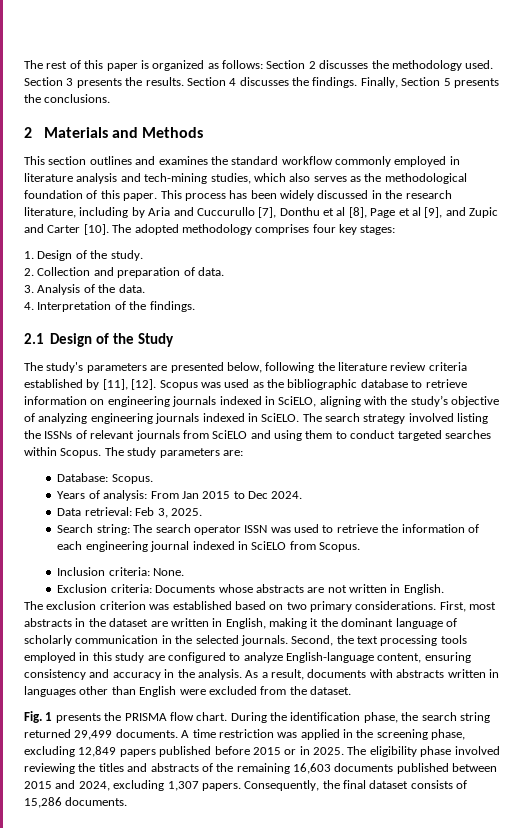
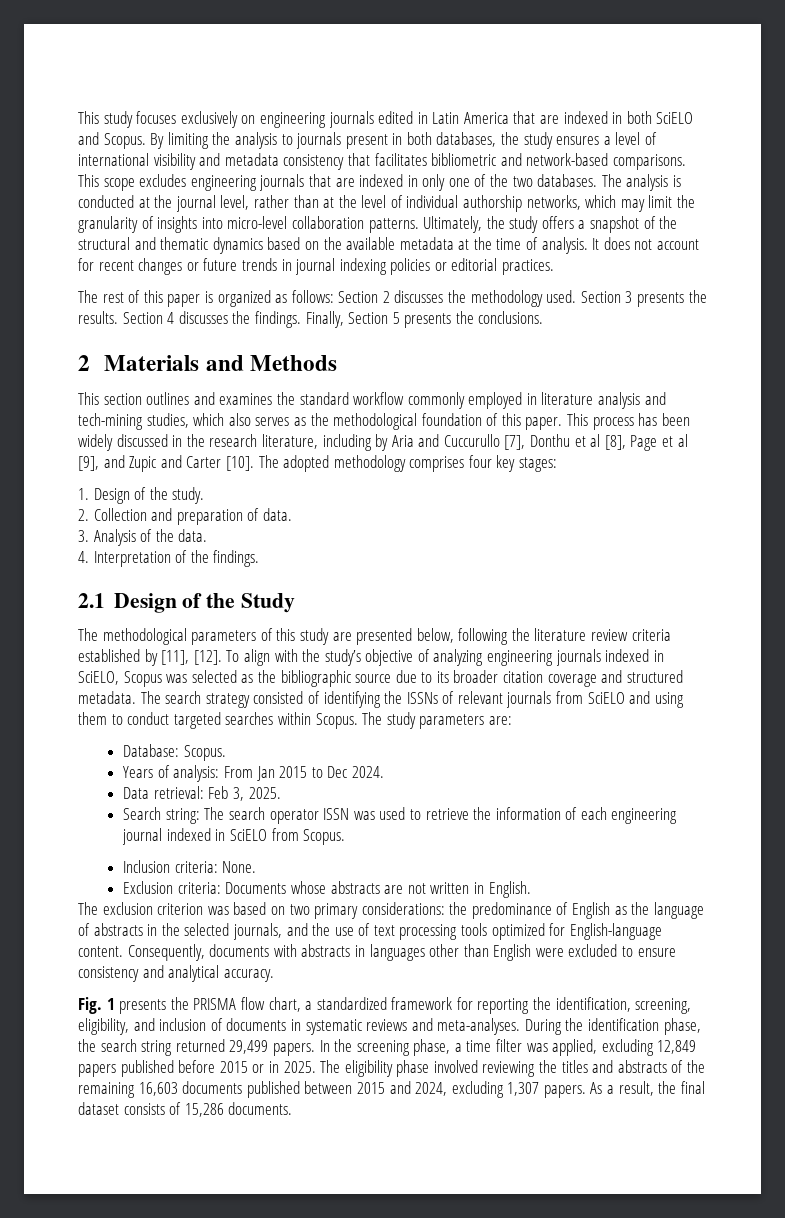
+ This study focuses exclusively on engineering journals edited in Latin America that are indexed in both SciELO and Scopus. By limiting the analysis to journals present in both databases, the study ensures a level of international visibility and metadata consistency that facilitates bibliometric and network-based comparisons. This scope excludes engineering journals that are indexed in only one of the two databases. The analysis is conducted at the journal level, rather than at the level of individual authorship networks, which may limit the granularity of insights into micro-level collaboration patterns. Ultimately, the study offers a snapshot of the structural and thematic dynamics based on the available metadata at the time of analysis. It does not account for recent changes or future trends in journal indexing policies or editorial practices.
- The study's parameters are presented below, following the literature review criteria established by [11], [12].
+ The methodological parameters of this study are presented below, following the literature review criteria established by [11], [12].
- Scopus was used as the bibliographic database to retrieve information on engineering journals indexed in SciELO, aligning with the study’s objective of analyzing engineering journals indexed in SciELO. The search strategy involved listing the ISSNs of relevant journals from SciELO and using them to conduct targeted searches within Scopus.
+ To align with the study’s objective of analyzing engineering journals indexed in SciELO, Scopus was selected as the bibliographic source due to its broader citation coverage and structured metadata. The search strategy consisted of identifying the ISSNs of relevant journals from SciELO and using them to conduct targeted searches within Scopus.
- The exclusion criterion was established based on two primary considerations. First, most abstracts in the dataset are written in English, making it the dominant language of scholarly communication in the selected journals. Second, the text processing tools employed in this study are configured to analyze English-language content, ensuring consistency and accuracy in the analysis. As a result, documents with abstracts written in languages other than English were excluded from the dataset.
+ The exclusion criterion was based on two primary considerations: the predominance of English as the language of abstracts in the selected journals, and the use of text processing tools optimized for English-language content. Consequently, documents with abstracts in languages other than English were excluded to ensure consistency and analytical accuracy.
- Fig. 1 presents the PRISMA flow chart.
+ Fig. 1 presents the PRISMA flow chart, a standardized framework for reporting the identification, screening, eligibility, and inclusion of documents in systematic reviews and meta-analyses.
- During the identification phase, the search string returned 29,499 documents. A time restriction was applied in the screening phase, excluding 12,849 papers published before 2015 or in 2025.
+ During the identification phase, the search string returned 29,499 papers. In the screening phase, a time filter was applied, excluding 12,849 papers published before 2015 or in 2025.
- Consequently, the final dataset consists of 15,286 documents.
+ As a result, the final dataset consists of 15,286 documents.

